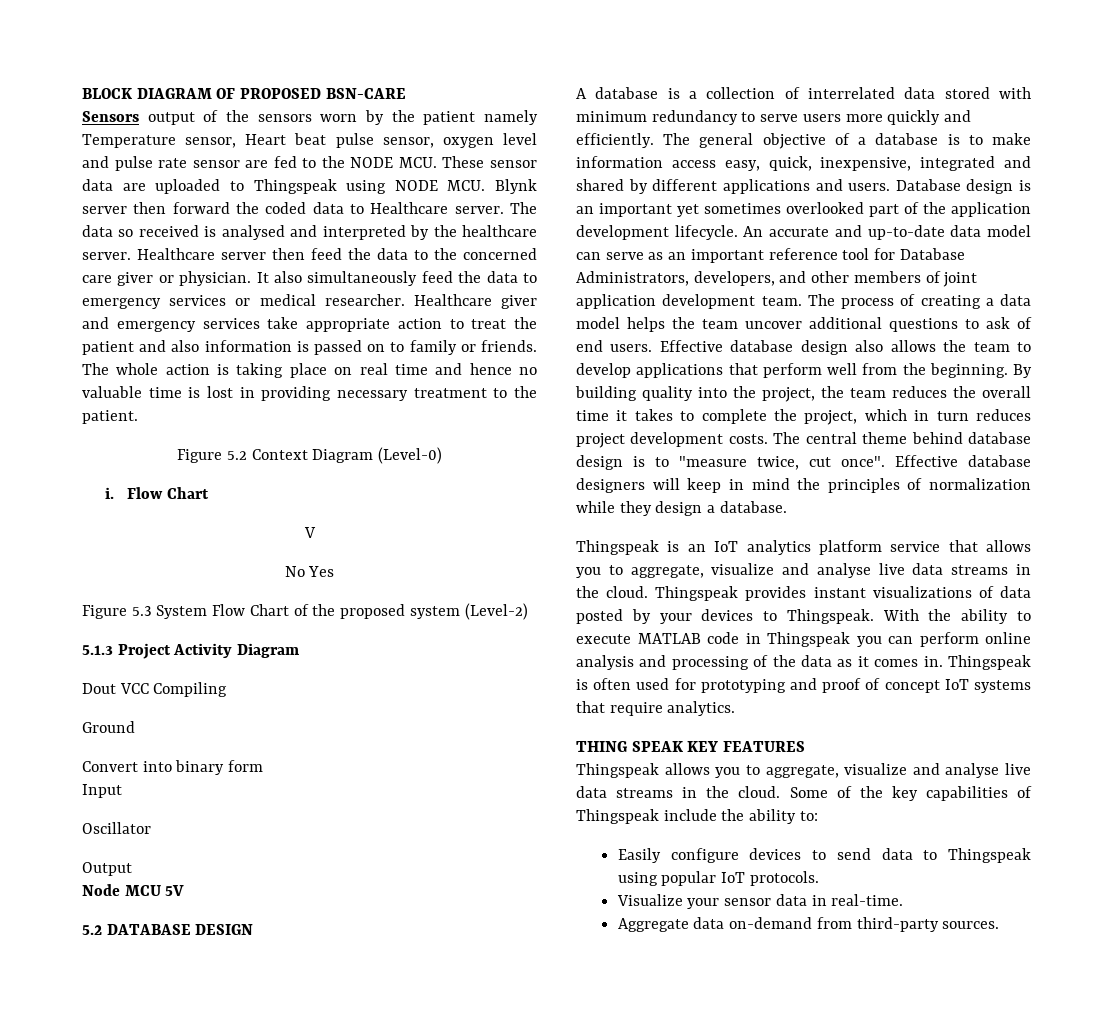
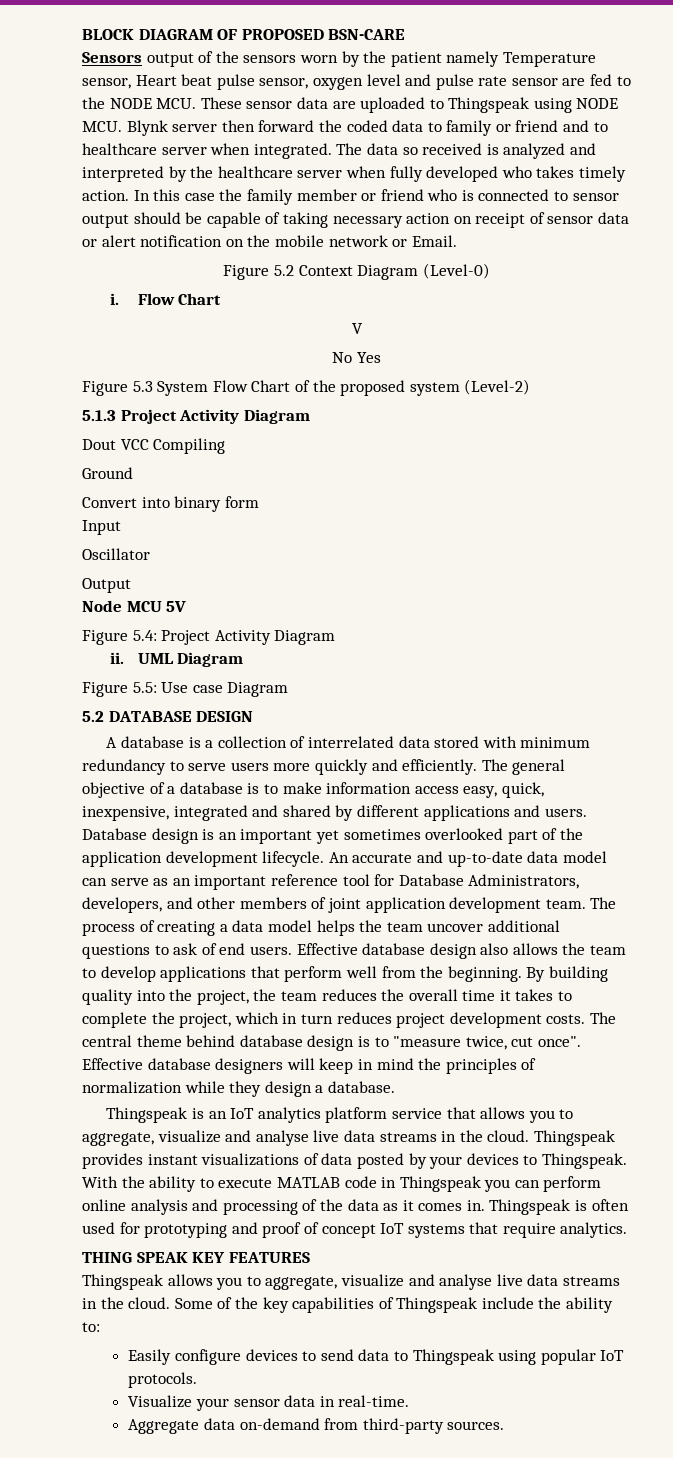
- Sensors output of the sensors worn by the patient namely Temperature sensor, Heart beat pulse sensor, oxygen level and pulse rate sensor are fed to the NODE MCU. These sensor data are uploaded to Thingspeak using NODE MCU. Blynk server then forward the coded data to Healthcare server.
+ Sensors output of the sensors worn by the patient namely Temperature sensor, Heart beat pulse sensor, oxygen level and pulse rate sensor are fed to the NODE MCU. These sensor data are uploaded to Thingspeak using NODE MCU. Blynk server then forward the coded data to family or friend and to healthcare server when integrated.
- The data so received is analysed and interpreted by the healthcare server. Healthcare server then feed the data to the concerned care giver or physician. It also simultaneously feed the data to emergency services or medical researcher. Healthcare giver and emergency services take appropriate action to treat the patient and also information is passed on to family or friends. The whole action is taking place on real time and hence no valuable time is lost in providing necessary treatment to the patient.
+ The data so received is analyzed and interpreted by the healthcare server when fully developed who takes timely action. In this case the family member or friend who is connected to sensor output should be capable of taking necessary action on receipt of sensor data or alert notification on the mobile network or Email.
+ Figure 5.4: Project Activity Diagram
+ ii. UML Diagram
+ Figure 5.5: Use case Diagram

